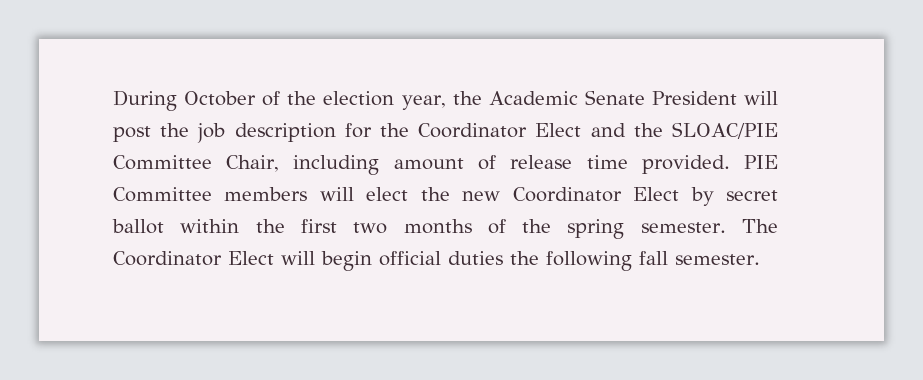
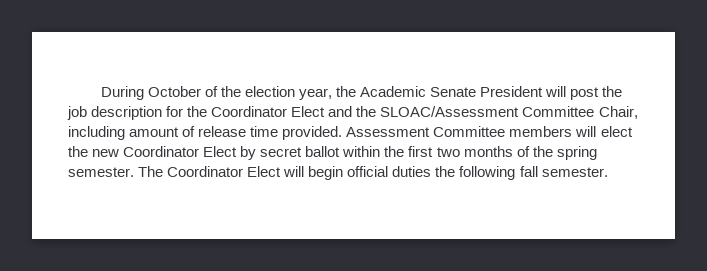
- During October of the election year, the Academic Senate President will post the job description for the Coordinator Elect and the SLOAC/PIE Committee Chair, including amount of release time provided.
+ During October of the election year, the Academic Senate President will post the job description for the Coordinator Elect and the SLOAC/Assessment Committee Chair, including amount of release time provided.
- PIE Committee members will elect the new Coordinator Elect by secret ballot within the first two months of the spring semester.
+ Assessment Committee members will elect the new Coordinator Elect by secret ballot within the first two months of the spring semester.

